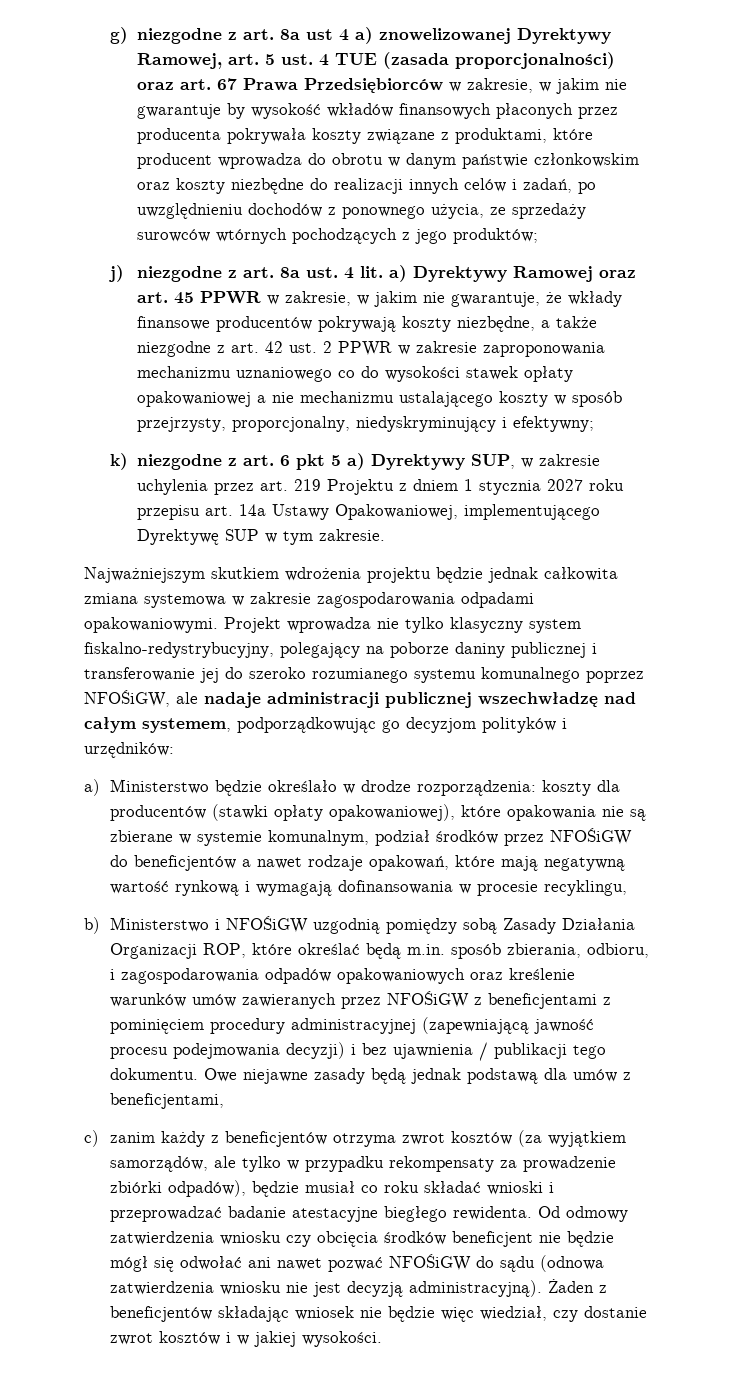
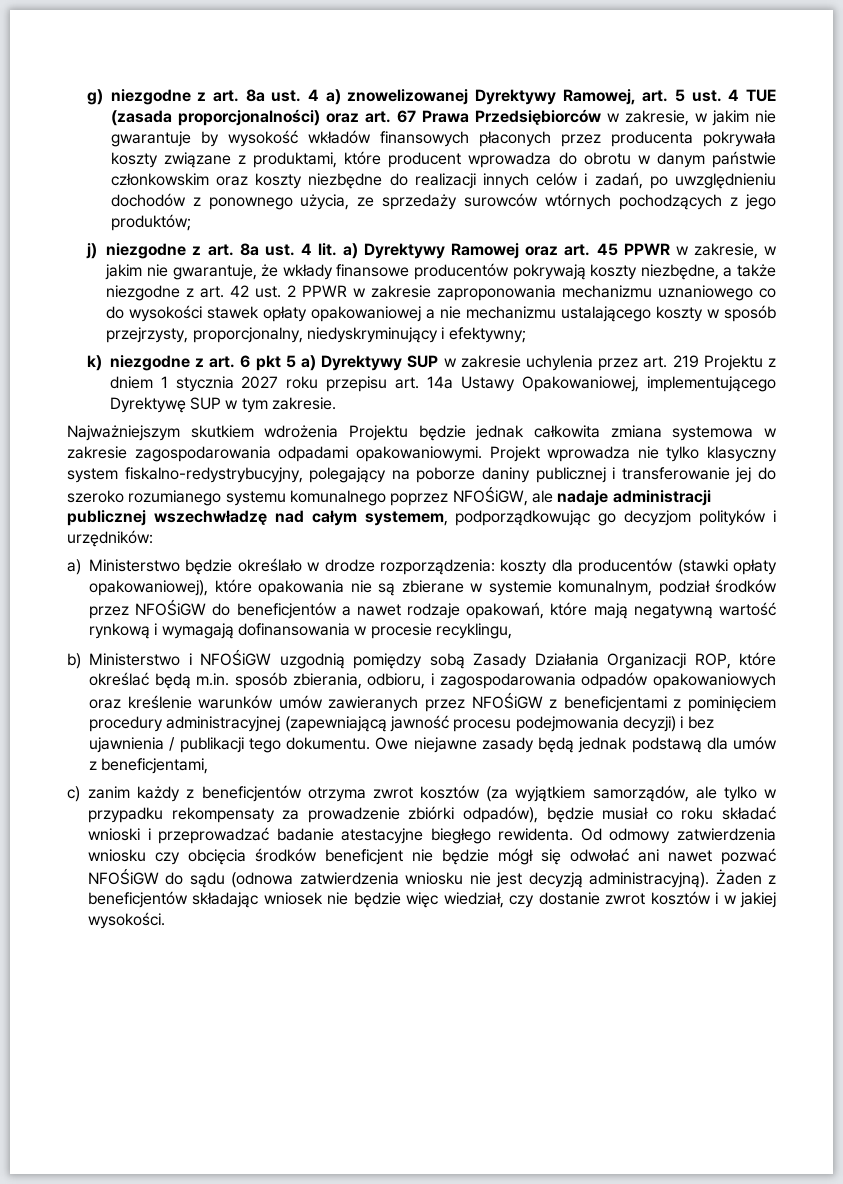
- g) niezgodne z art. 8a ust 4 a) znowelizowanej Dyrektywy Ramowej, art. 5 ust. 4 TUE (zasada proporcjonalności) oraz art. 67 Prawa Przedsiębiorców w zakresie, w jakim nie gwarantuje by wysokość wkładów finansowych płaconych przez producenta pokrywała koszty związane z produktami, które producent wprowadza do obrotu w danym państwie członkowskim oraz koszty niezbędne do realizacji innych celów i zadań, po uwzględnieniu dochodów z ponownego użycia, ze sprzedaży surowców wtórnych pochodzących z jego produktów;
+ g) niezgodne z art. 8a ust. 4 a) znowelizowanej Dyrektywy Ramowej, art. 5 ust. 4 TUE (zasada proporcjonalności) oraz art. 67 Prawa Przedsiębiorców w zakresie, w jakim nie gwarantuje by wysokość wkładów finansowych płaconych przez producenta pokrywała koszty związane z produktami, które producent wprowadza do obrotu w danym państwie członkowskim oraz koszty niezbędne do realizacji innych celów i zadań, po uwzględnieniu dochodów z ponownego użycia, ze sprzedaży surowców wtórnych pochodzących z jego produktów;
- k) niezgodne z art. 6 pkt 5 a) Dyrektywy SUP, w zakresie uchylenia przez art. 219 Projektu z dniem 1 stycznia 2027 roku przepisu art. 14a Ustawy Opakowaniowej, implementującego Dyrektywę SUP w tym zakresie.
+ k) niezgodne z art. 6 pkt 5 a) Dyrektywy SUP w zakresie uchylenia przez art. 219 Projektu z dniem 1 stycznia 2027 roku przepisu art. 14a Ustawy Opakowaniowej, implementującego Dyrektywę SUP w tym zakresie.
- Najważniejszym skutkiem wdrożenia projektu będzie jednak całkowita zmiana systemowa w zakresie zagospodarowania odpadami opakowaniowymi.
+ Najważniejszym skutkiem wdrożenia Projektu będzie jednak całkowita zmiana systemowa w zakresie zagospodarowania odpadami opakowaniowymi.

